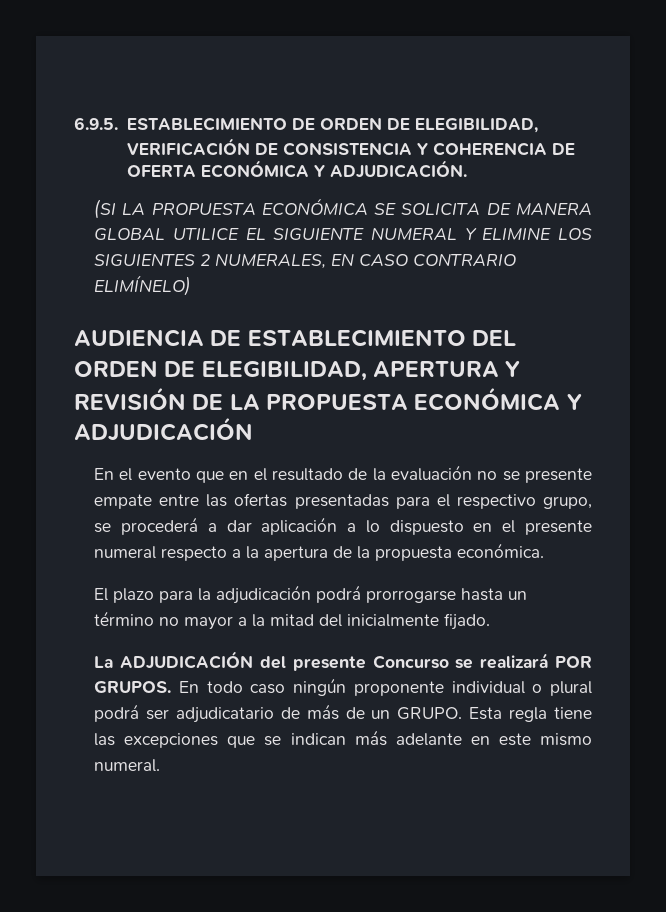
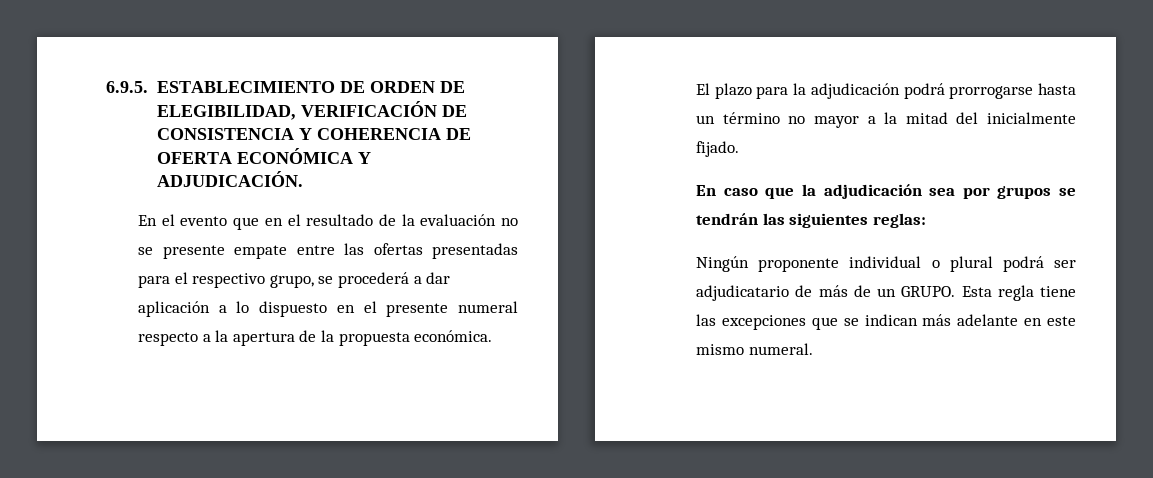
- (SI LA PROPUESTA ECONÓMICA SE SOLICITA DE MANERA GLOBAL UTILICE EL SIGUIENTE NUMERAL Y ELIMINE LOS SIGUIENTES 2 NUMERALES, EN CASO CONTRARIO ELIMÍNELO)
- AUDIENCIA DE ESTABLECIMIENTO DEL ORDEN DE ELEGIBILIDAD, APERTURA Y REVISIÓN DE LA PROPUESTA ECONÓMICA Y ADJUDICACIÓN
- La ADJUDICACIÓN del presente Concurso se realizará POR GRUPOS. En todo caso ningún proponente individual o plural podrá ser adjudicatario de más de un GRUPO.
+ En caso que la adjudicación sea por grupos se tendrán las siguientes reglas:
+ Ningún proponente individual o plural podrá ser adjudicatario de más de un GRUPO.

